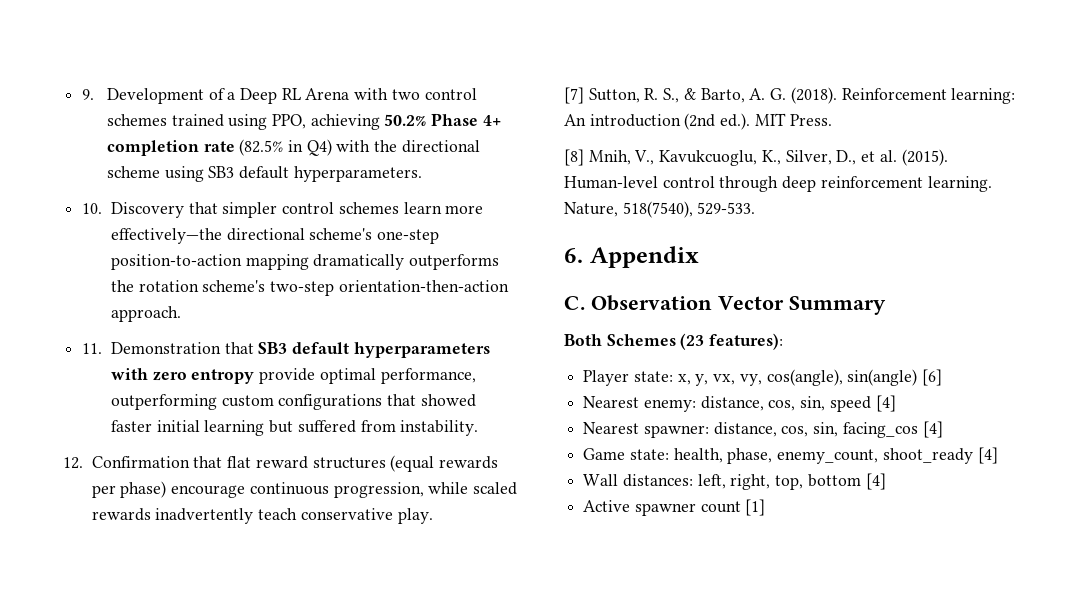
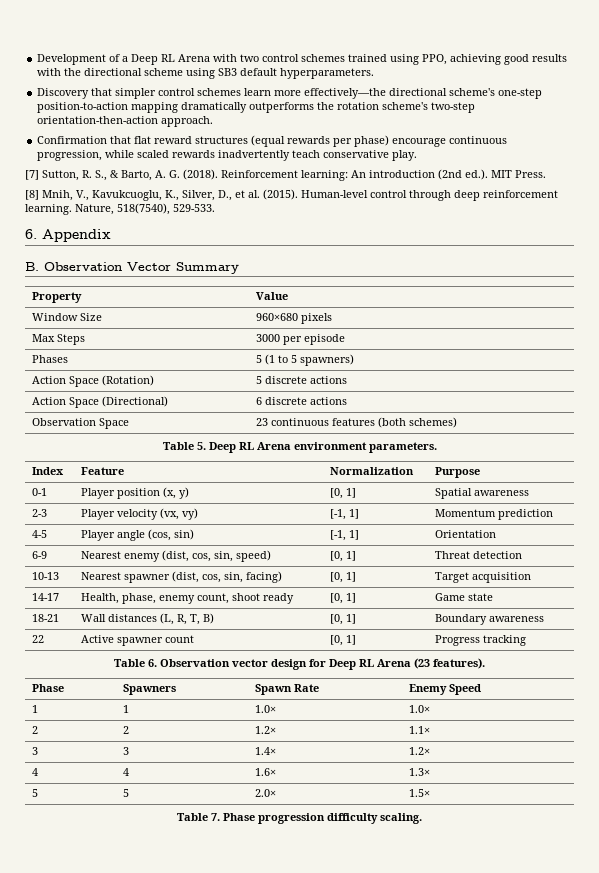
- 9. Development of a Deep RL Arena with two control schemes trained using PPO, achieving 50.2% Phase 4+ completion rate (82.5% in Q4) with the directional scheme using SB3 default hyperparameters.
+ Development of a Deep RL Arena with two control schemes trained using PPO, achieving good results with the directional scheme using SB3 default hyperparameters.
- 10. Discovery that simpler control schemes learn more effectively—the directional scheme's one-step position-to-action mapping dramatically outperforms the rotation scheme's two-step orientation-then-action approach.
+ Discovery that simpler control schemes learn more effectively—the directional scheme's one-step position-to-action mapping dramatically outperforms the rotation scheme's two-step orientation-then-action approach.
- 11. Demonstration that SB3 default hyperparameters with zero entropy provide optimal performance, outperforming custom configurations that showed faster initial learning but suffered from instability.
- 12. Confirmation that flat reward structures (equal rewards per phase) encourage continuous progression, while scaled rewards inadvertently teach conservative play.
+ Confirmation that flat reward structures (equal rewards per phase) encourage continuous progression, while scaled rewards inadvertently teach conservative play.
- C. Observation Vector Summary
+ B. Observation Vector Summary
- Both Schemes (23 features):
- Player state: x, y, vx, vy, cos(angle), sin(angle) [6]
- Nearest enemy: distance, cos, sin, speed [4]
- Nearest spawner: distance, cos, sin, facing_cos [4]
- Game state: health, phase, enemy_count, shoot_ready [4]
- Wall distances: left, right, top, bottom [4]
- Active spawner count [1]
+ Property | Value
+ Window Size | 960×680 pixels
+ Max Steps | 3000 per episode
+ Phases | 5 (1 to 5 spawners)
+ Action Space (Rotation) | 5 discrete actions
+ Action Space (Directional) | 6 discrete actions
+ Observation Space | 23 continuous features (both schemes)
+ Table 5. Deep RL Arena environment parameters.
+ Index | Feature | Normalization | Purpose
+ 0-1 | Player position (x, y) | [0, 1] | Spatial awareness
+ 2-3 | Player velocity (vx, vy) | [-1, 1] | Momentum prediction
+ 4-5 | Player angle (cos, sin) | [-1, 1] | Orientation
+ 6-9 | Nearest enemy (dist, cos, sin, speed) | [0, 1] | Threat detection
+ 10-13 | Nearest spawner (dist, cos, sin, facing) | [0, 1] | Target acquisition
+ 14-17 | Health, phase, enemy count, shoot ready | [0, 1] | Game state
+ 18-21 | Wall distances (L, R, T, B) | [0, 1] | Boundary awareness
+ 22 | Active spawner count | [0, 1] | Progress tracking
+ Table 6. Observation vector design for Deep RL Arena (23 features).
+ Phase | Spawners | Spawn Rate | Enemy Speed
+ 1 | 1 | 1.0× | 1.0×
+ 2 | 2 | 1.2× | 1.1×
+ 3 | 3 | 1.4× | 1.2×
+ 4 | 4 | 1.6× | 1.3×
+ 5 | 5 | 2.0× | 1.5×
+ Table 7. Phase progression difficulty scaling.

